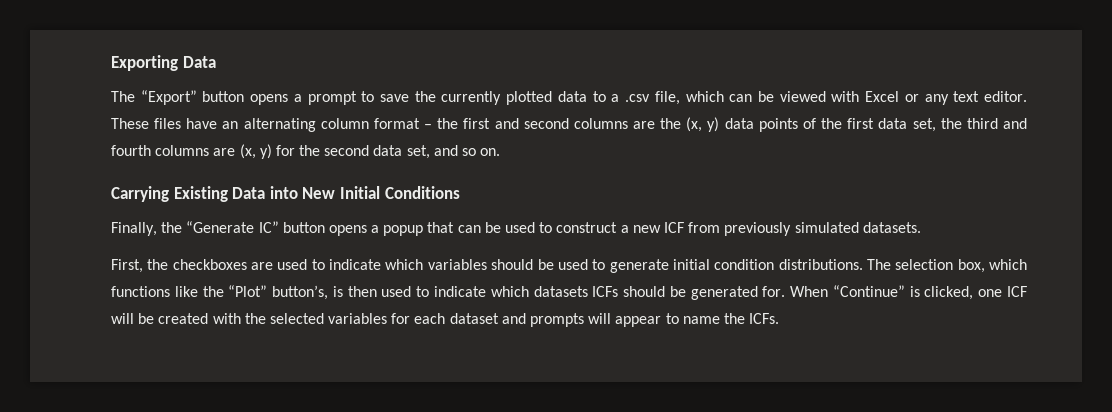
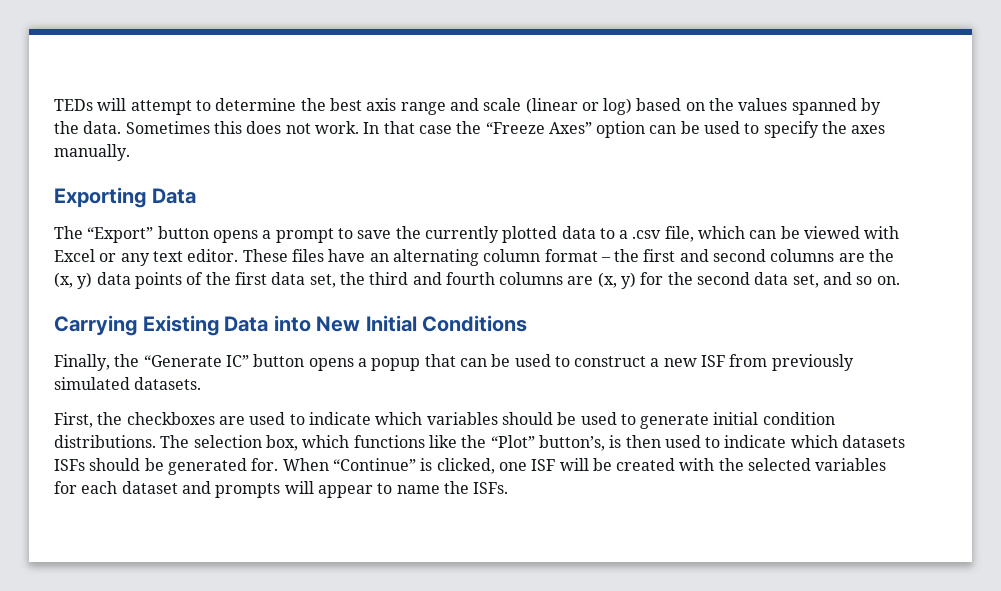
+ TEDs will attempt to determine the best axis range and scale (linear or log) based on the values spanned by the data. Sometimes this does not work. In that case the “Freeze Axes” option can be used to specify the axes manually.
- Finally, the “Generate IC” button opens a popup that can be used to construct a new ICF from previously simulated datasets.
+ Finally, the “Generate IC” button opens a popup that can be used to construct a new ISF from previously simulated datasets.
- The selection box, which functions like the “Plot” button’s, is then used to indicate which datasets ICFs should be generated for.
+ The selection box, which functions like the “Plot” button’s, is then used to indicate which datasets ISFs should be generated for.
- When “Continue” is clicked, one ICF will be created with the selected variables for each dataset and prompts will appear to name the ICFs.
+ When “Continue” is clicked, one ISF will be created with the selected variables for each dataset and prompts will appear to name the ISFs.

